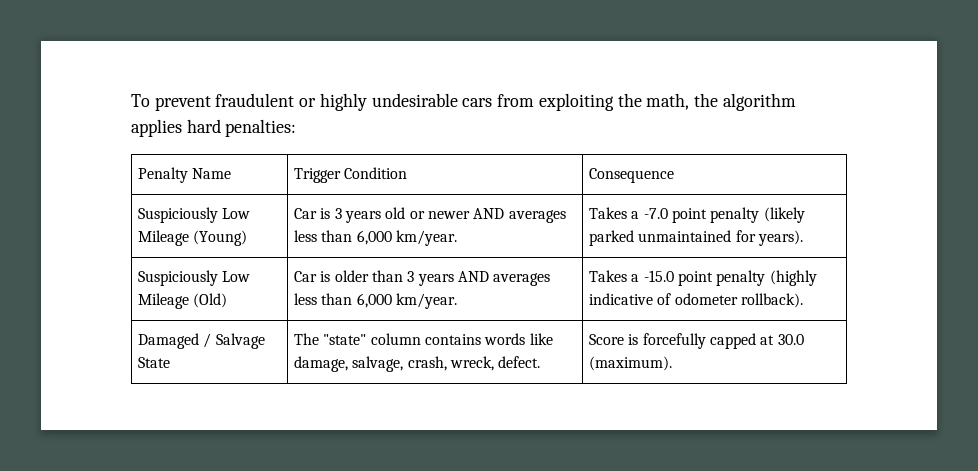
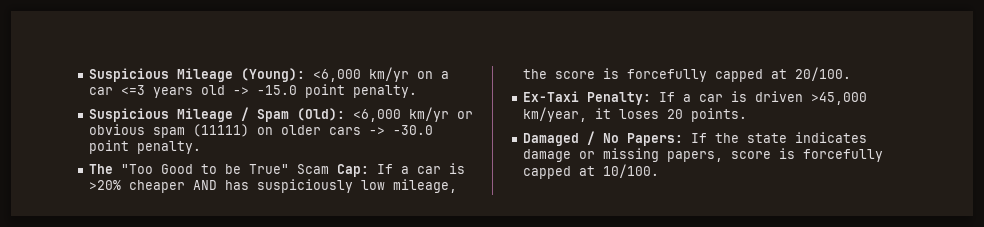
- To prevent fraudulent or highly undesirable cars from exploiting the math, the algorithm applies hard penalties:
- Penalty Name | Trigger Condition | Consequence
- Suspiciously Low Mileage (Young) | Car is 3 years old or newer AND averages less than 6,000 km/year. | Takes a -7.0 point penalty (likely parked unmaintained for years).
- Suspiciously Low Mileage (Old) | Car is older than 3 years AND averages less than 6,000 km/year. | Takes a -15.0 point penalty (highly indicative of odometer rollback).
- Damaged / Salvage State | The "state" column contains words like damage, salvage, crash, wreck, defect. | Score is forcefully capped at 30.0 (maximum).
+ Suspicious Mileage (Young): <6,000 km/yr on a car <=3 years old -> -15.0 point penalty.
+ Suspicious Mileage / Spam (Old): <6,000 km/yr or obvious spam (11111) on older cars -> -30.0 point penalty.
+ The "Too Good to be True" Scam Cap: If a car is >20% cheaper AND has suspiciously low mileage, the score is forcefully capped at 20/100.
+ Ex-Taxi Penalty: If a car is driven >45,000 km/year, it loses 20 points.
+ Damaged / No Papers: If the state indicates damage or missing papers, score is forcefully capped at 10/100.

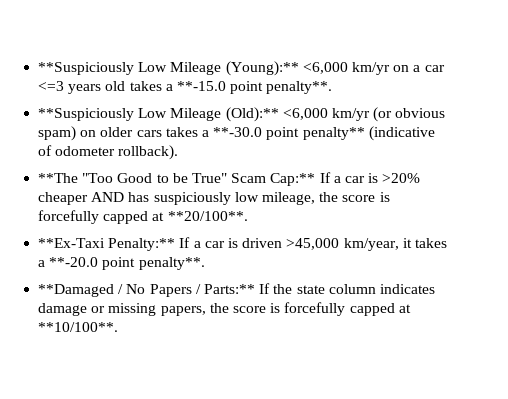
- Suspicious Mileage (Young): <6,000 km/yr on a car <=3 years old -> -15.0 point penalty.
- Suspicious Mileage / Spam (Old): <6,000 km/yr or obvious spam (11111) on older cars -> -30.0 point penalty.
- The "Too Good to be True" Scam Cap: If a car is >20% cheaper AND has suspiciously low mileage, the score is forcefully capped at 20/100.
- Ex-Taxi Penalty: If a car is driven >45,000 km/year, it loses 20 points.
- Damaged / No Papers: If the state indicates damage or missing papers, score is forcefully capped at 10/100.
+ **Suspiciously Low Mileage (Young):** <6,000 km/yr on a car <=3 years old takes a **-15.0 point penalty**.
+ **Suspiciously Low Mileage (Old):** <6,000 km/yr (or obvious spam) on older cars takes a **-30.0 point penalty** (indicative of odometer rollback).
+ **The "Too Good to be True" Scam Cap:** If a car is >20% cheaper AND has suspiciously low mileage, the score is forcefully capped at **20/100**.
+ **Ex-Taxi Penalty:** If a car is driven >45,000 km/year, it takes a **-20.0 point penalty**.
+ **Damaged / No Papers / Parts:** If the state column indicates damage or missing papers, the score is forcefully capped at **10/100**.

